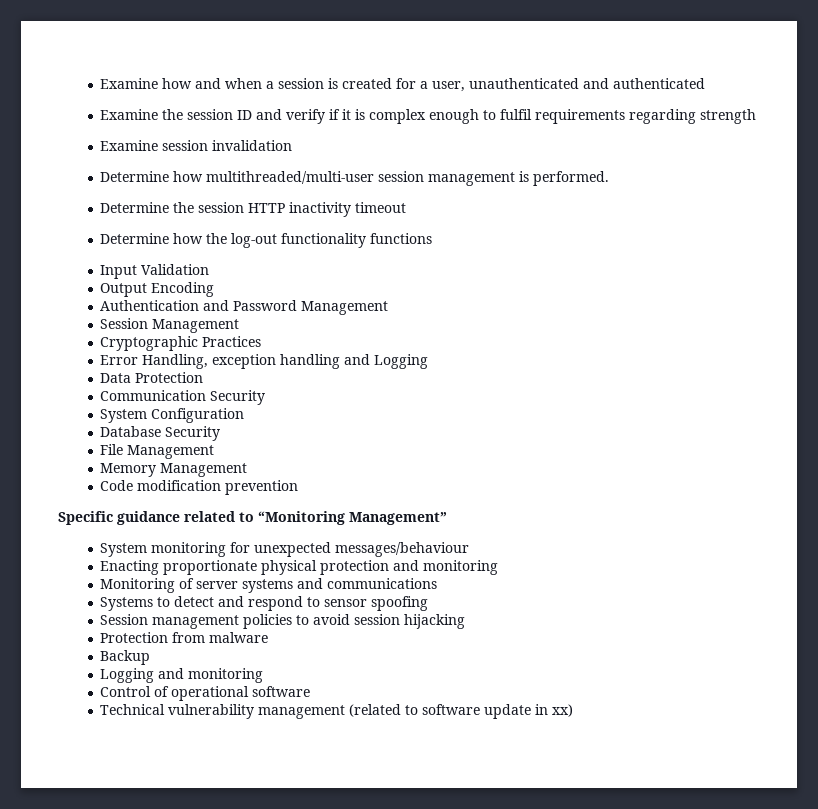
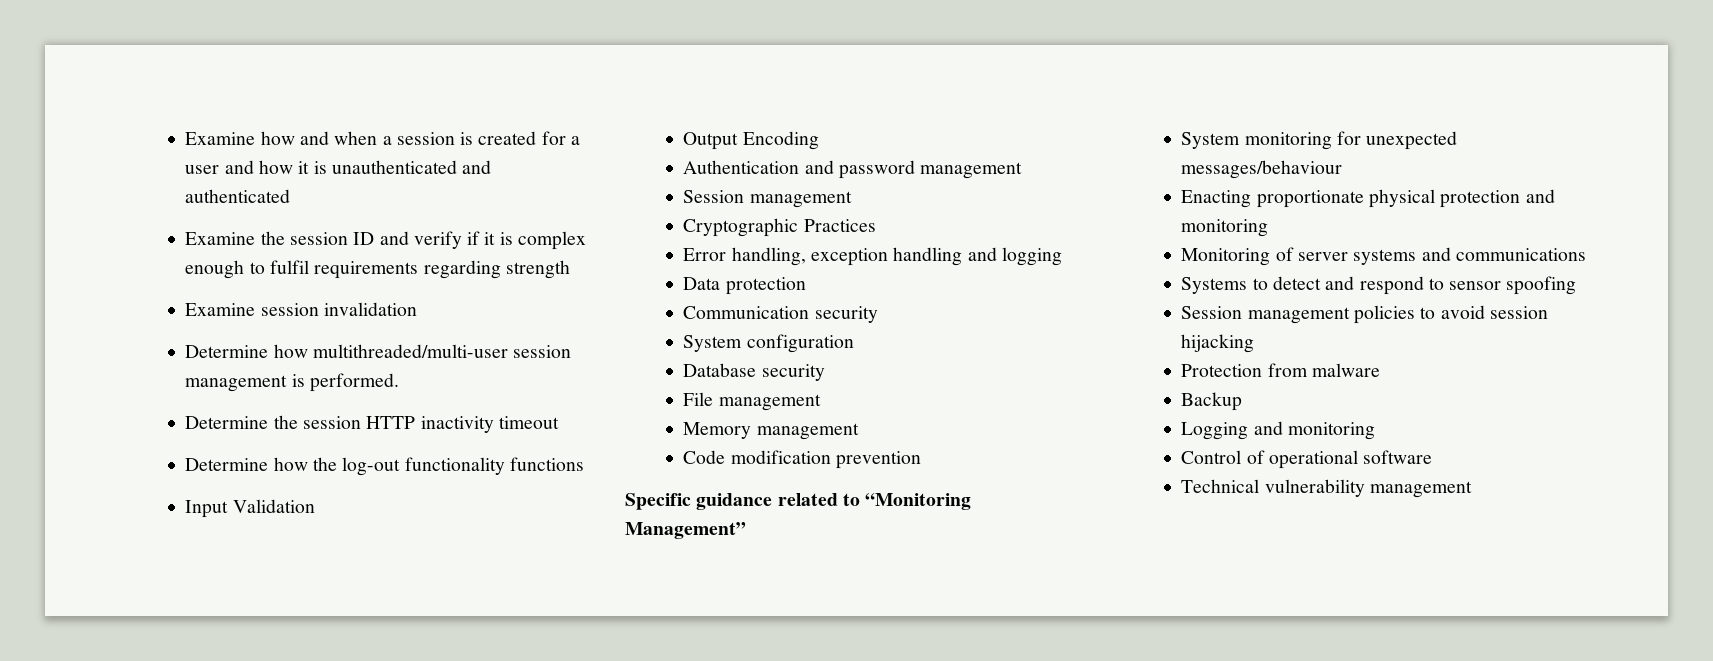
- Examine how and when a session is created for a user, unauthenticated and authenticated
+ Examine how and when a session is created for a user and how it is unauthenticated and authenticated
- Authentication and Password Management
- Session Management
+ Authentication and password management
+ Session management
- Error Handling, exception handling and Logging
+ Error handling, exception handling and logging
- Data Protection
+ Data protection
- Communication Security
- System Configuration
+ Communication security
+ System configuration
- Database Security
+ Database security
- File Management
+ File management
- Memory Management
+ Memory management
- Technical vulnerability management (related to software update in xx)
+ Technical vulnerability management

